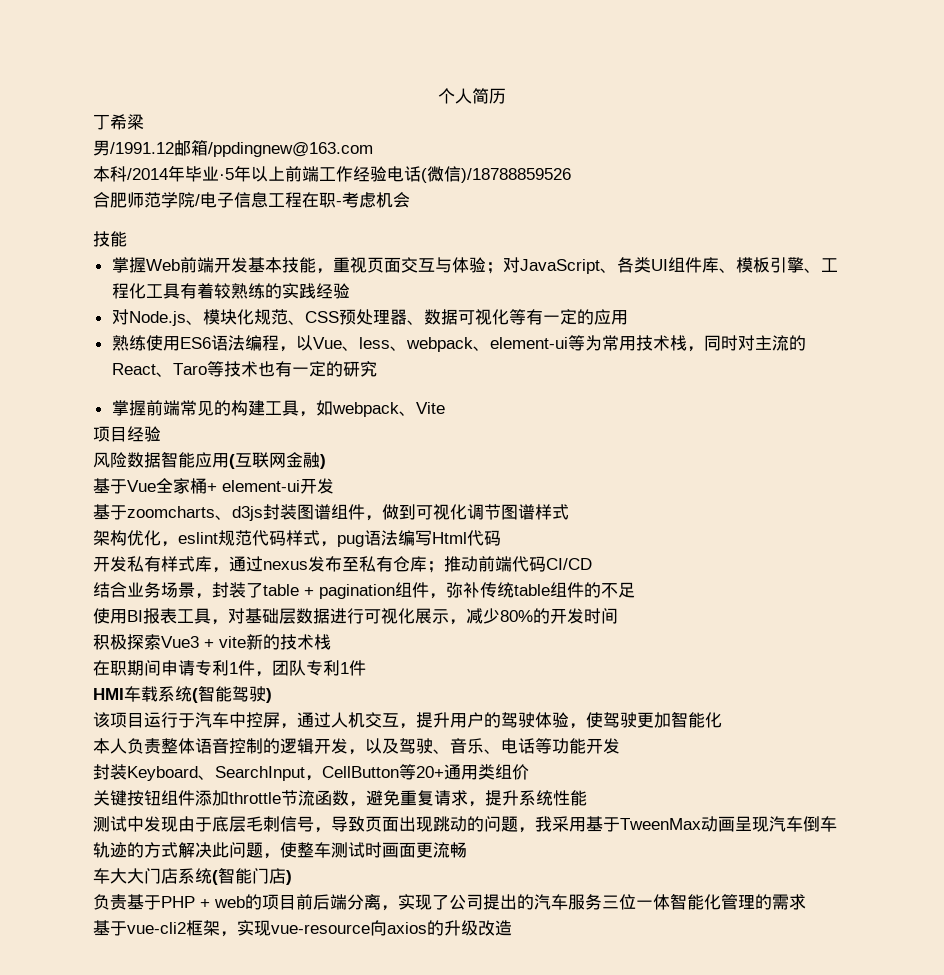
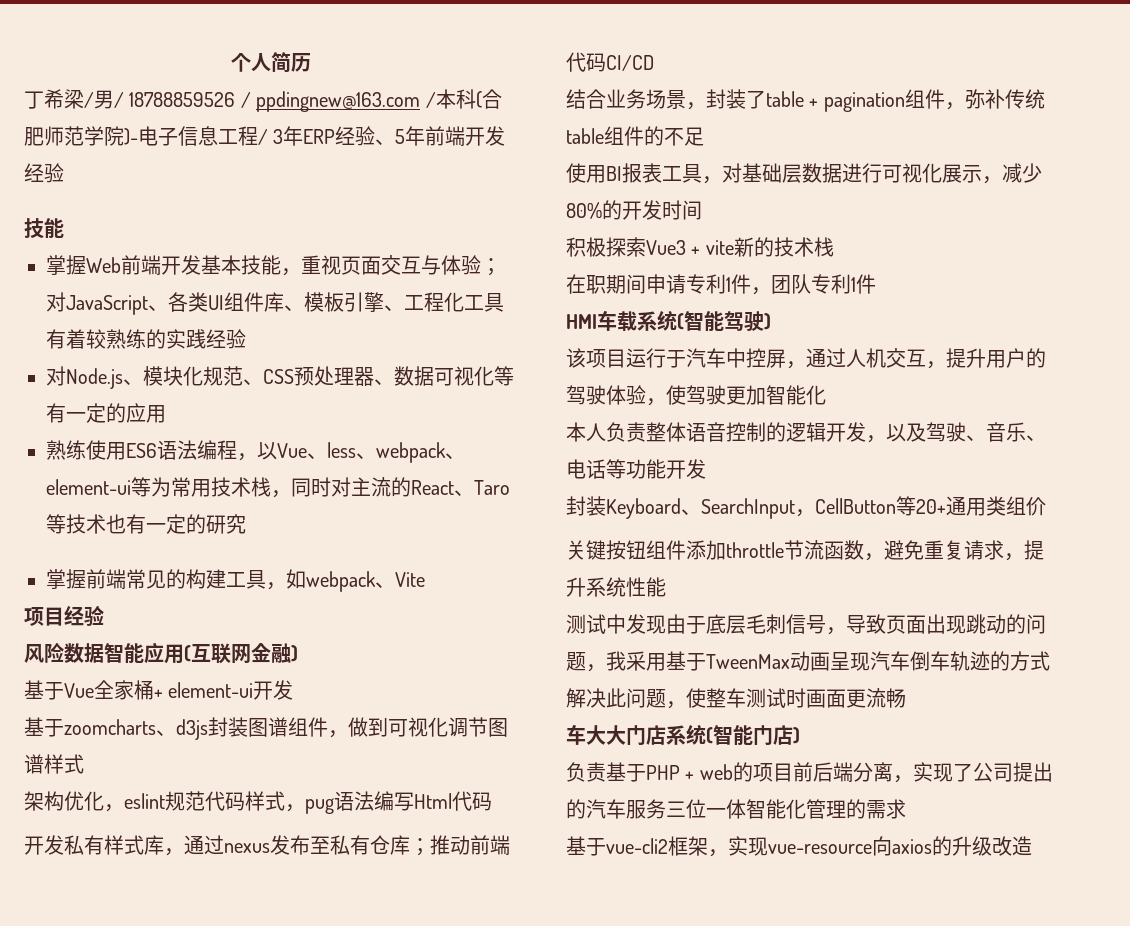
- 丁希梁
- 男/1991.12邮箱/ppdingnew@163.com
- 本科/2014年毕业·5年以上前端工作经验电话(微信)/18788859526
- 合肥师范学院/电子信息工程在职-考虑机会
+ 丁希梁/男/ 18788859526 / ppdingnew@163.com /本科(合肥师范学院)-电子信息工程/ 3年ERP经验、5年前端开发经验

